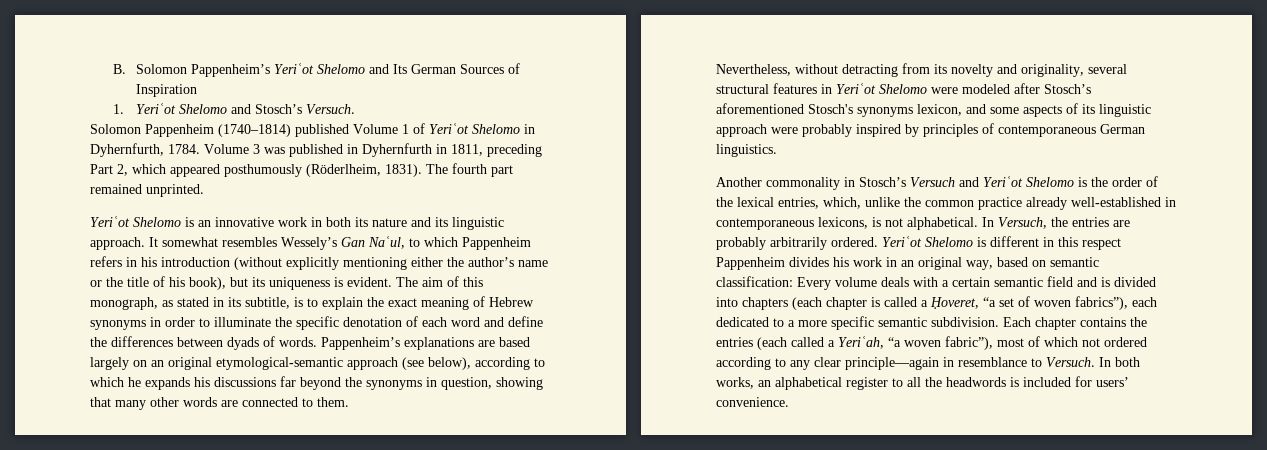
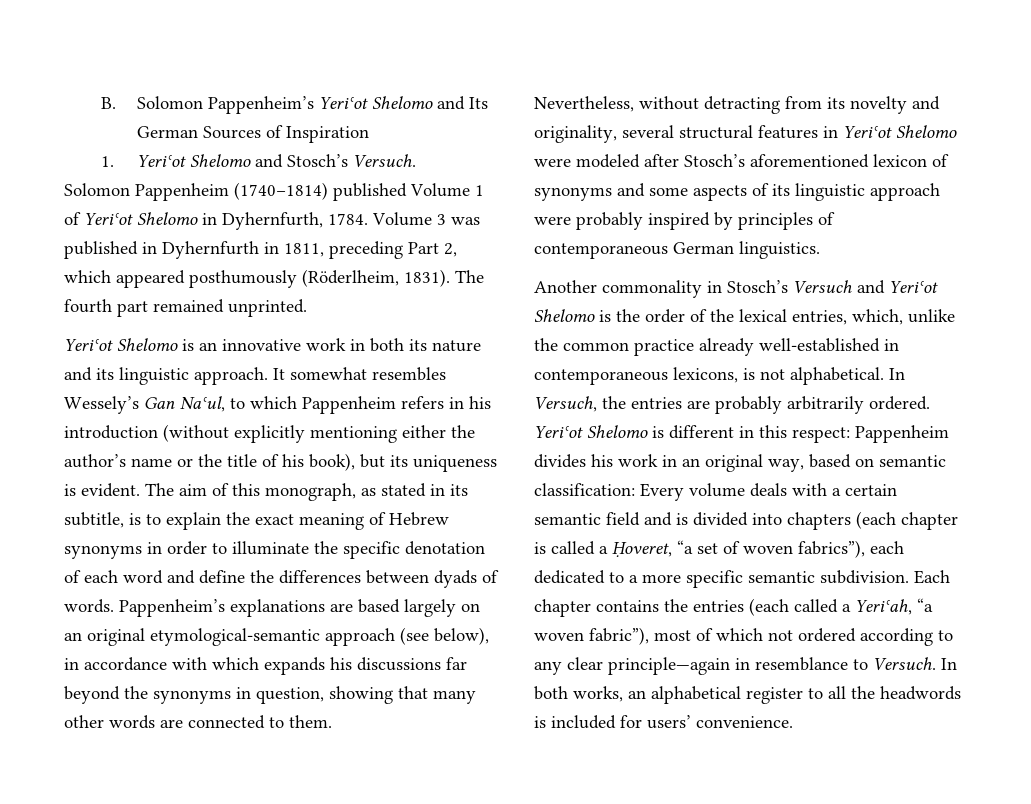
- Pappenheim’s explanations are based largely on an original etymological-semantic approach (see below), according to which he expands his discussions far beyond the synonyms in question, showing that many other words are connected to them.
+ Pappenheim’s explanations are based largely on an original etymological-semantic approach (see below), in accordance with which expands his discussions far beyond the synonyms in question, showing that many other words are connected to them.
- Nevertheless, without detracting from its novelty and originality, several structural features in Yeriʿot Shelomo were modeled after Stosch’s aforementioned Stosch's synonyms lexicon, and some aspects of its linguistic approach were probably inspired by principles of contemporaneous German linguistics.
+ Nevertheless, without detracting from its novelty and originality, several structural features in Yeriʿot Shelomo were modeled after Stosch’s aforementioned lexicon of synonyms and some aspects of its linguistic approach were probably inspired by principles of contemporaneous German linguistics.
- Yeriʿot Shelomo is different in this respect Pappenheim divides his work in an original way, based on semantic classification: Every volume deals with a certain semantic field and is divided into chapters (each chapter is called a Ḥoveret, “a set of woven fabrics”), each dedicated to a more specific semantic subdivision.
+ Yeriʿot Shelomo is different in this respect: Pappenheim divides his work in an original way, based on semantic classification: Every volume deals with a certain semantic field and is divided into chapters (each chapter is called a Ḥoveret, “a set of woven fabrics”), each dedicated to a more specific semantic subdivision.

